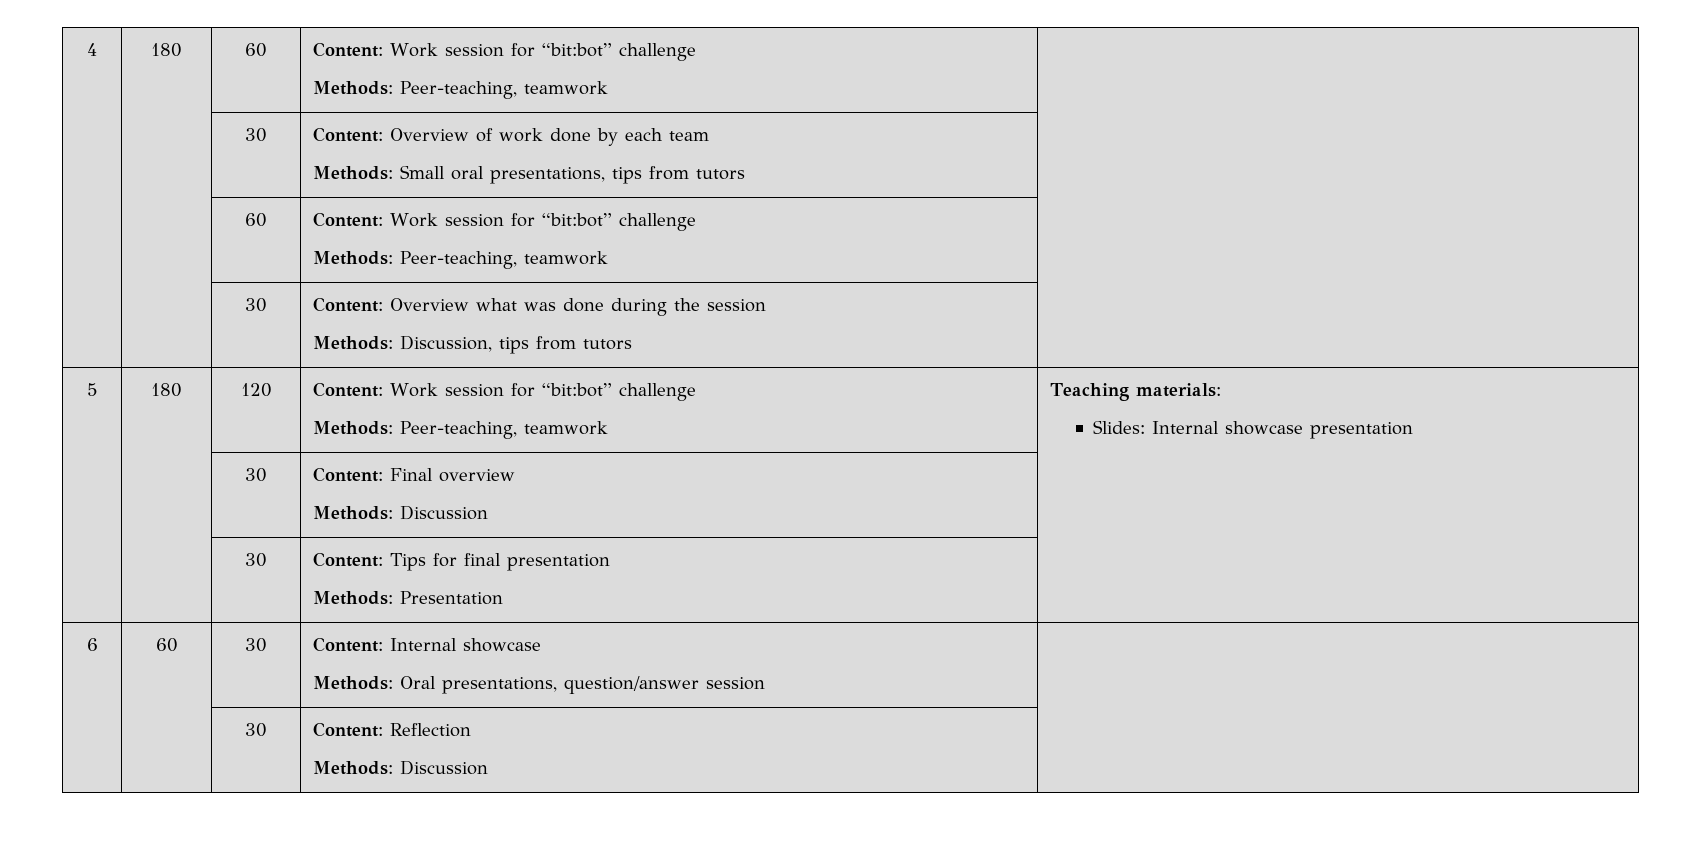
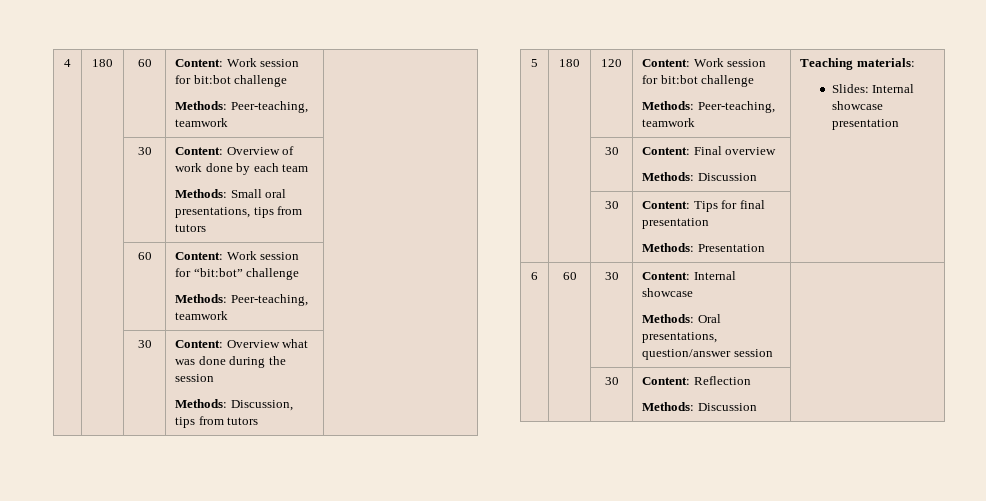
- 4 | 180 | 60 | Content: Work session for “bit:bot” challenge
+ 4 | 180 | 60 | Content: Work session for bit:bot challenge
- 5 | 180 | 120 | Content: Work session for “bit:bot” challenge
+ 5 | 180 | 120 | Content: Work session for bit:bot challenge

